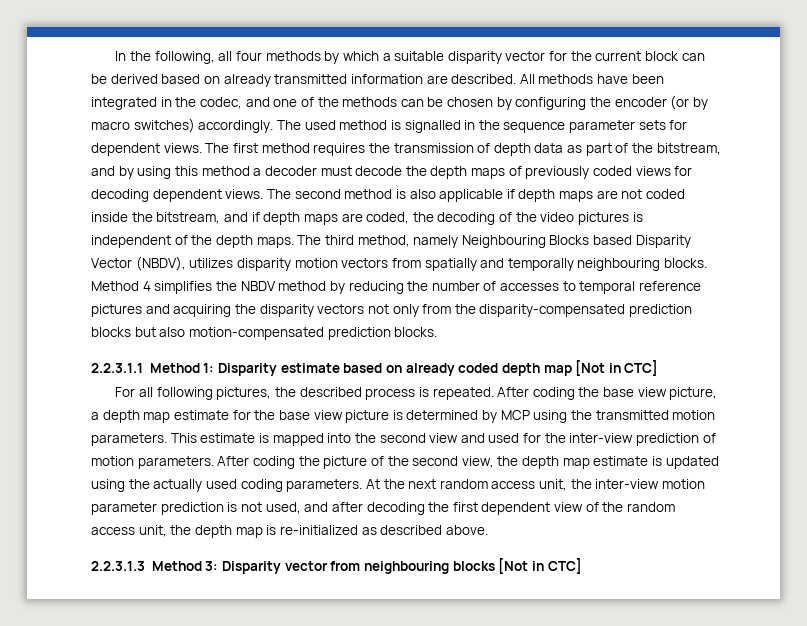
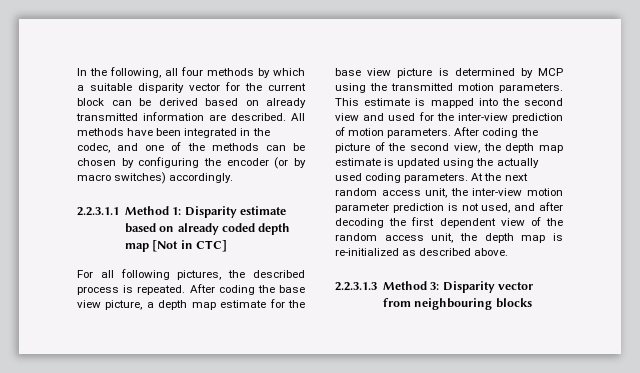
- The used method is signalled in the sequence parameter sets for dependent views. The first method requires the transmission of depth data as part of the bitstream, and by using this method a decoder must decode the depth maps of previously coded views for decoding dependent views. The second method is also applicable if depth maps are not coded inside the bitstream, and if depth maps are coded, the decoding of the video pictures is independent of the depth maps. The third method, namely Neighbouring Blocks based Disparity Vector (NBDV), utilizes disparity motion vectors from spatially and temporally neighbouring blocks. Method 4 simplifies the NBDV method by reducing the number of accesses to temporal reference pictures and acquiring the disparity vectors not only from the disparity-compensated prediction blocks but also motion-compensated prediction blocks.
- 2.2.3.1.3 Method 3: Disparity vector from neighbouring blocks [Not in CTC]
+ 2.2.3.1.3 Method 3: Disparity vector from neighbouring blocks

